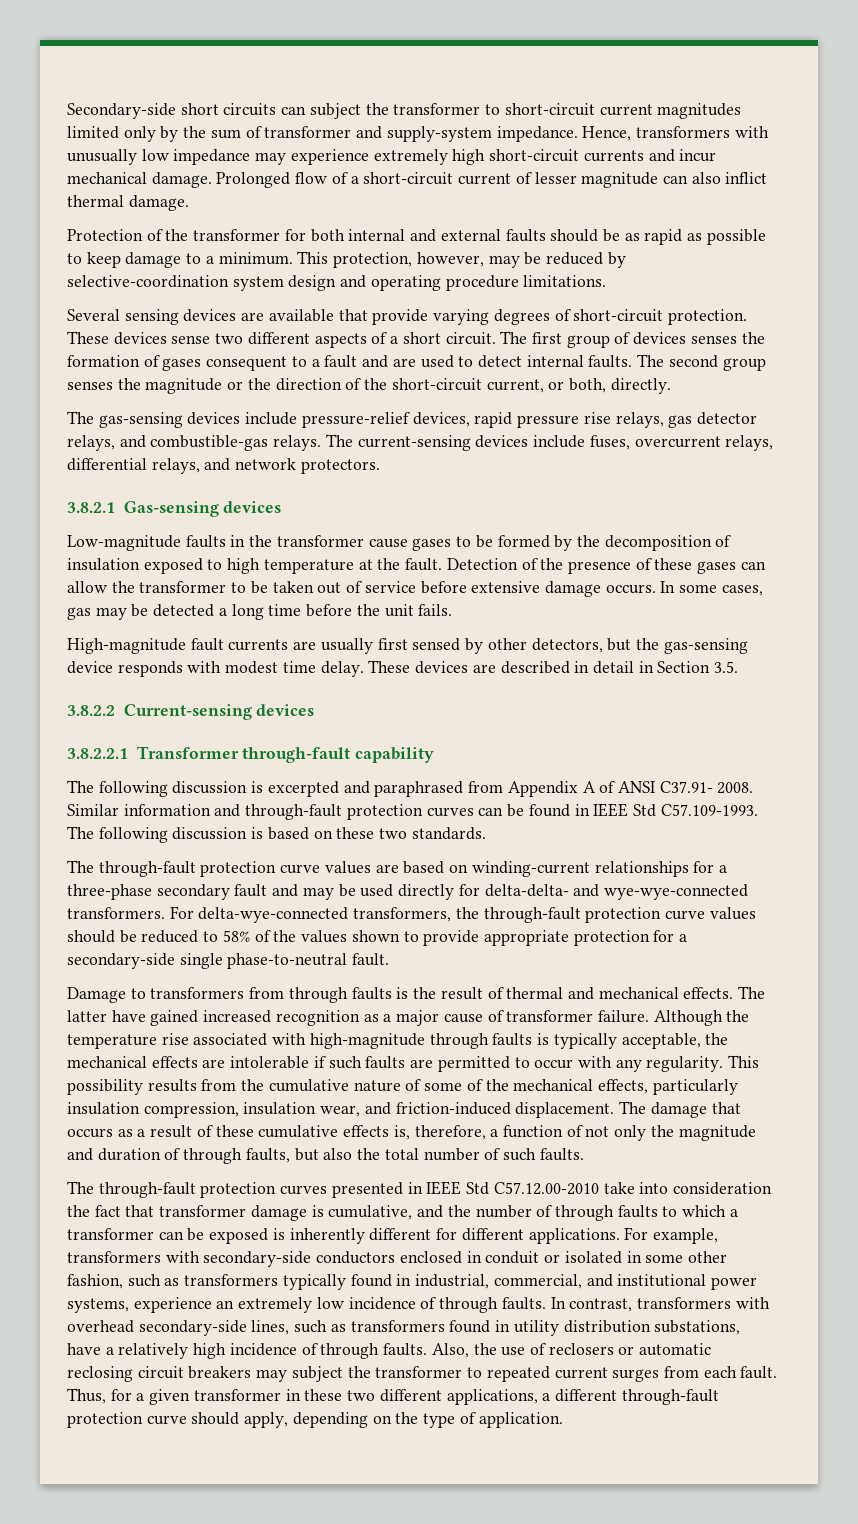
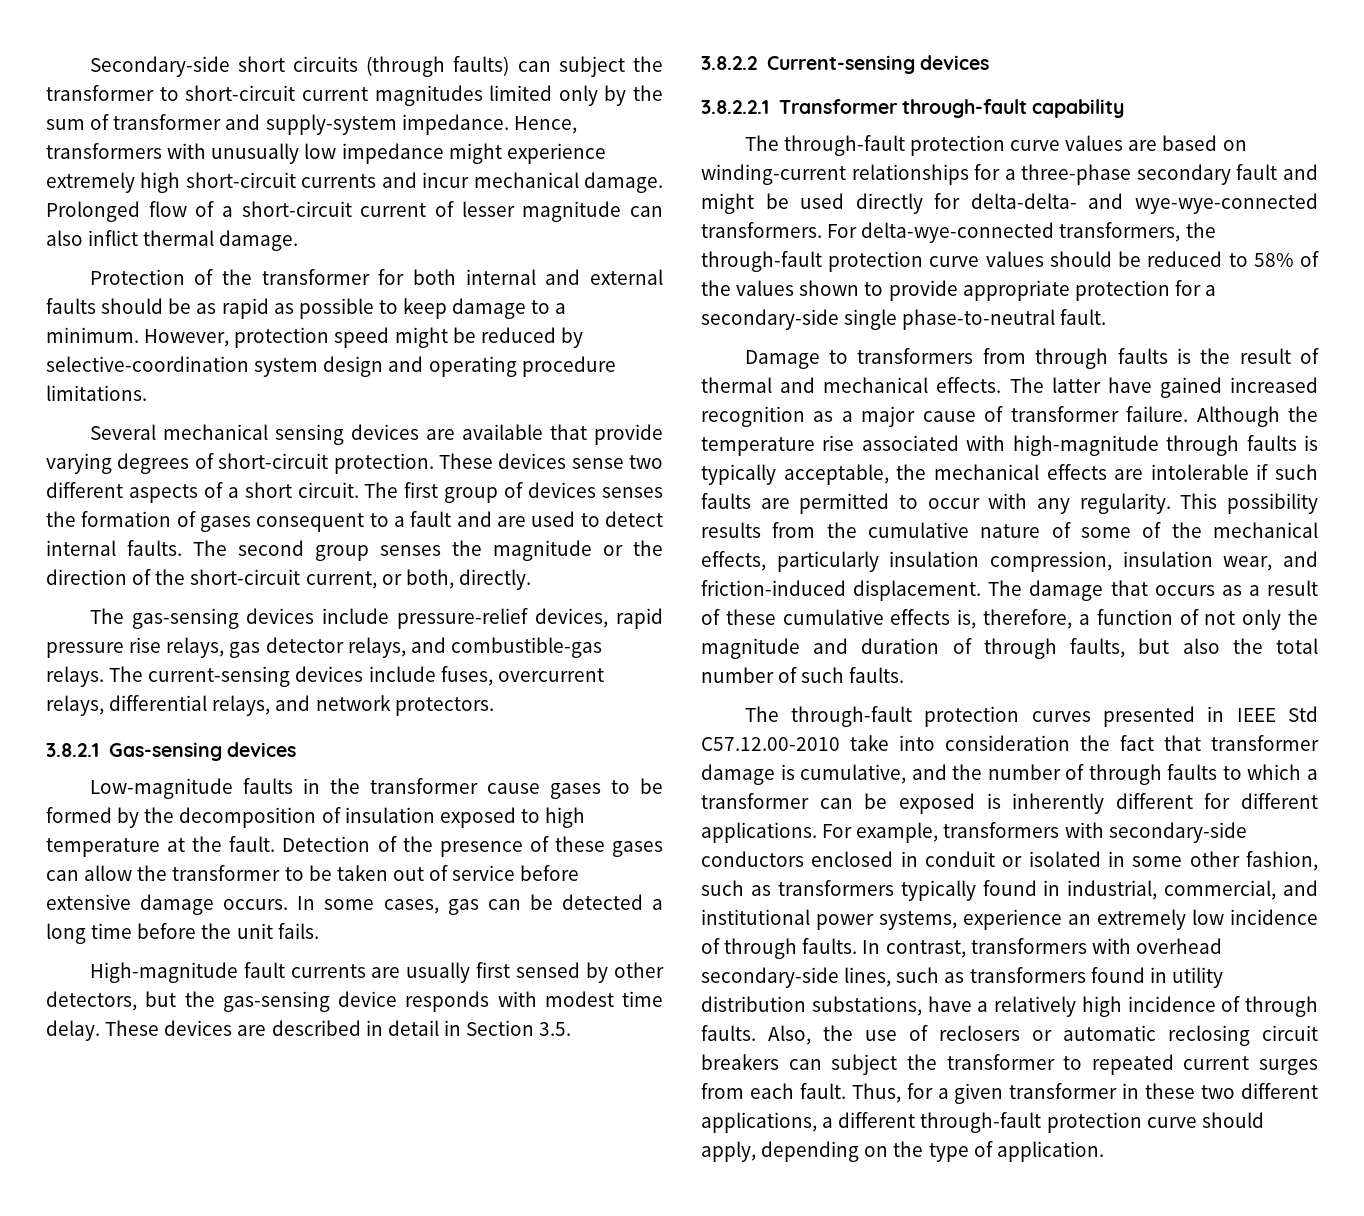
- Secondary-side short circuits can subject the transformer to short-circuit current magnitudes limited only by the sum of transformer and supply-system impedance.
+ Secondary-side short circuits (through faults) can subject the transformer to short-circuit current magnitudes limited only by the sum of transformer and supply-system impedance.
- Hence, transformers with unusually low impedance may experience extremely high short-circuit currents and incur mechanical damage.
+ Hence, transformers with unusually low impedance might experience extremely high short-circuit currents and incur mechanical damage.
- This protection, however, may be reduced by selective-coordination system design and operating procedure limitations.
+ However, protection speed might be reduced by selective-coordination system design and operating procedure limitations.
- Several sensing devices are available that provide varying degrees of short-circuit protection.
+ Several mechanical sensing devices are available that provide varying degrees of short-circuit protection.
- In some cases, gas may be detected a long time before the unit fails.
+ In some cases, gas can be detected a long time before the unit fails.
- The following discussion is excerpted and paraphrased from Appendix A of ANSI C37.91- 2008. Similar information and through-fault protection curves can be found in IEEE Std C57.109-1993. The following discussion is based on these two standards.
- The through-fault protection curve values are based on winding-current relationships for a three-phase secondary fault and may be used directly for delta-delta- and wye-wye-connected transformers.
+ The through-fault protection curve values are based on winding-current relationships for a three-phase secondary fault and might be used directly for delta-delta- and wye-wye-connected transformers.
- Also, the use of reclosers or automatic reclosing circuit breakers may subject the transformer to repeated current surges from each fault.
+ Also, the use of reclosers or automatic reclosing circuit breakers can subject the transformer to repeated current surges from each fault.

